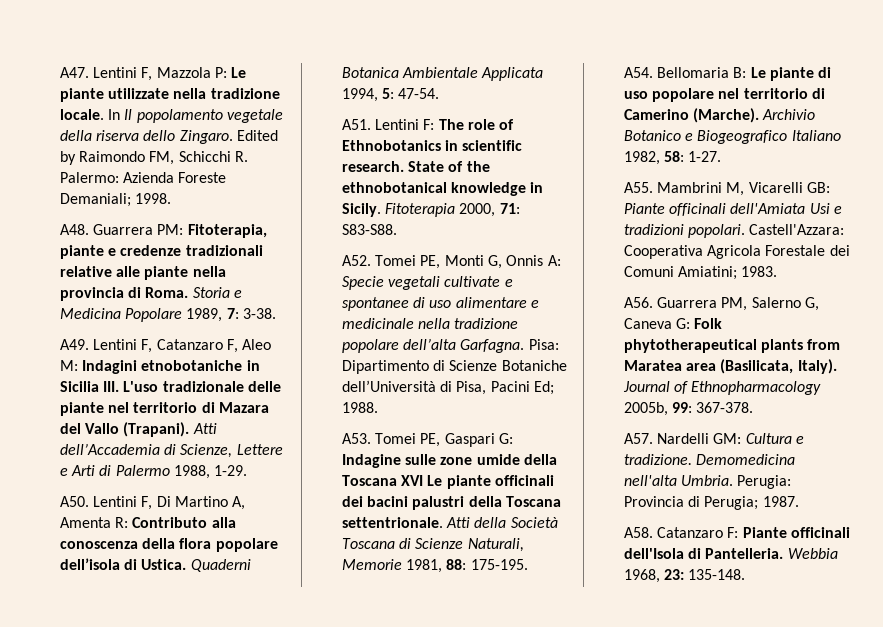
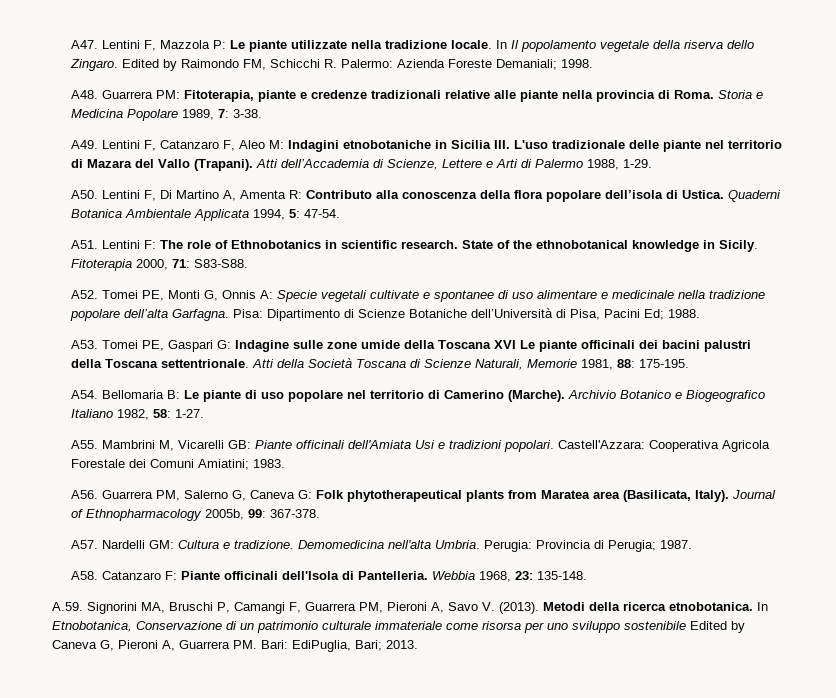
+ A.59. Signorini MA, Bruschi P, Camangi F, Guarrera PM, Pieroni A, Savo V. (2013). Metodi della ricerca etnobotanica. In Etnobotanica, Conservazione di un patrimonio culturale immateriale come risorsa per uno sviluppo sostenibile Edited by Caneva G, Pieroni A, Guarrera PM. Bari: EdiPuglia, Bari; 2013.

